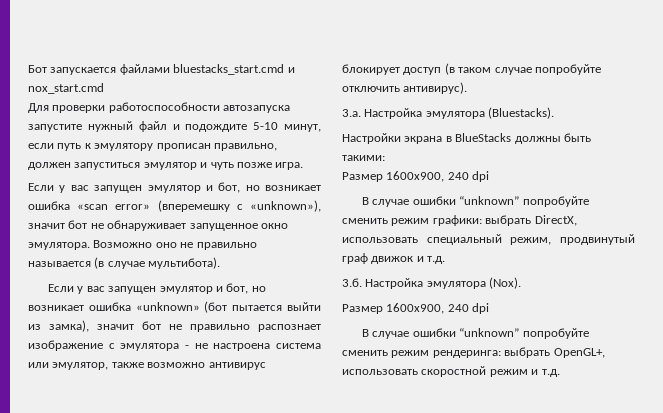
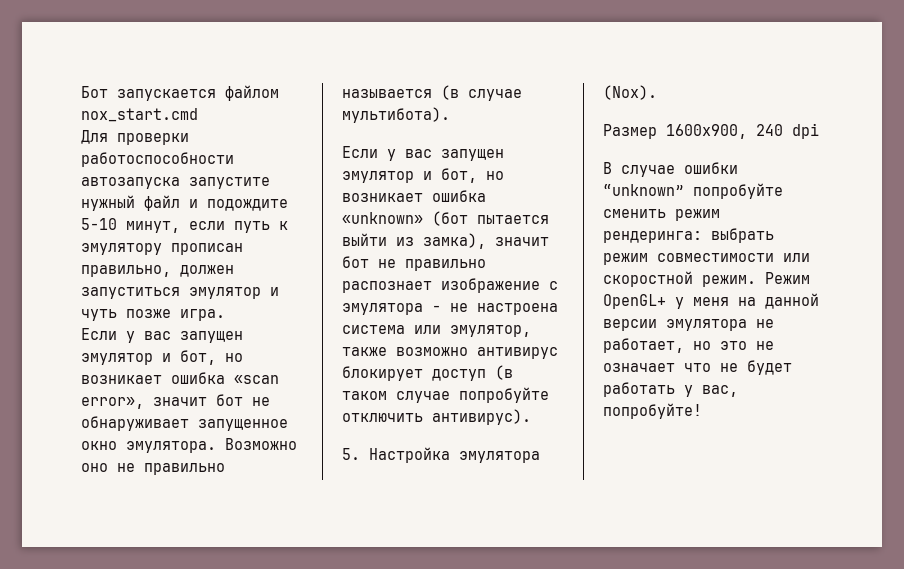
- Бот запускается файлами bluestacks_start.cmd и nox_start.cmd
+ Бот запускается файлом nox_start.cmd
- Если у вас запущен эмулятор и бот, но возникает ошибка «scan error» (вперемешку с «unknown»), значит бот не обнаруживает запущенное окно эмулятора.
+ Если у вас запущен эмулятор и бот, но возникает ошибка «scan error», значит бот не обнаруживает запущенное окно эмулятора.
- 3.а. Настройка эмулятора (Bluestacks).
- Настройки экрана в BlueStacks должны быть такими:
- Размер 1600x900, 240 dpi
- В случае ошибки “unknown” попробуйте сменить режим графики: выбрать DirectX, использовать специальный режим, продвинутый граф движок и т.д.
- 3.б. Настройка эмулятора (Nox).
+ 5. Настройка эмулятора (Nox).
- В случае ошибки “unknown” попробуйте сменить режим рендеринга: выбрать OpenGL+, использовать скоростной режим и т.д.
+ В случае ошибки “unknown” попробуйте сменить режим рендеринга: выбрать режим совместимости или скоростной режим. Режим OpenGL+ у меня на данной версии эмулятора не работает, но это не означает что не будет работать у вас, попробуйте!

